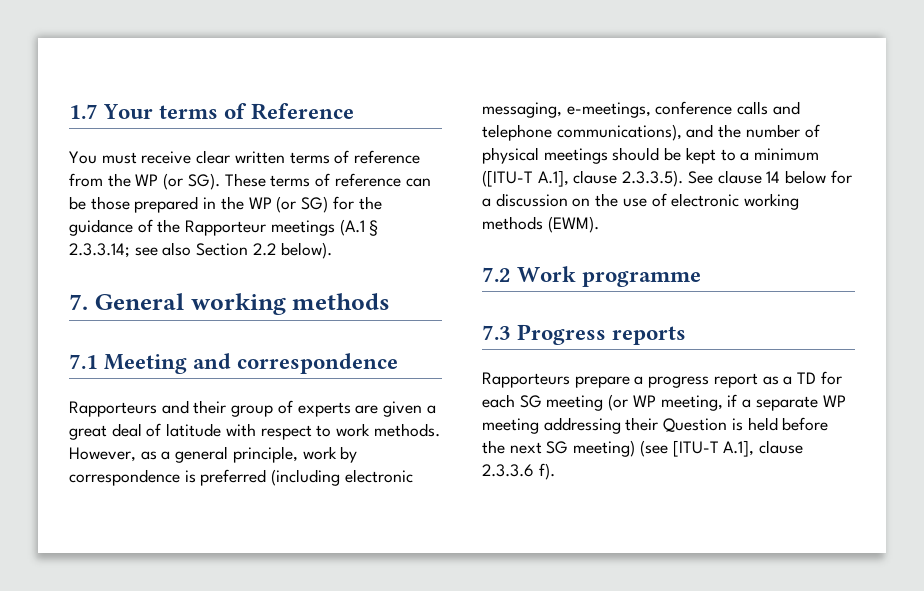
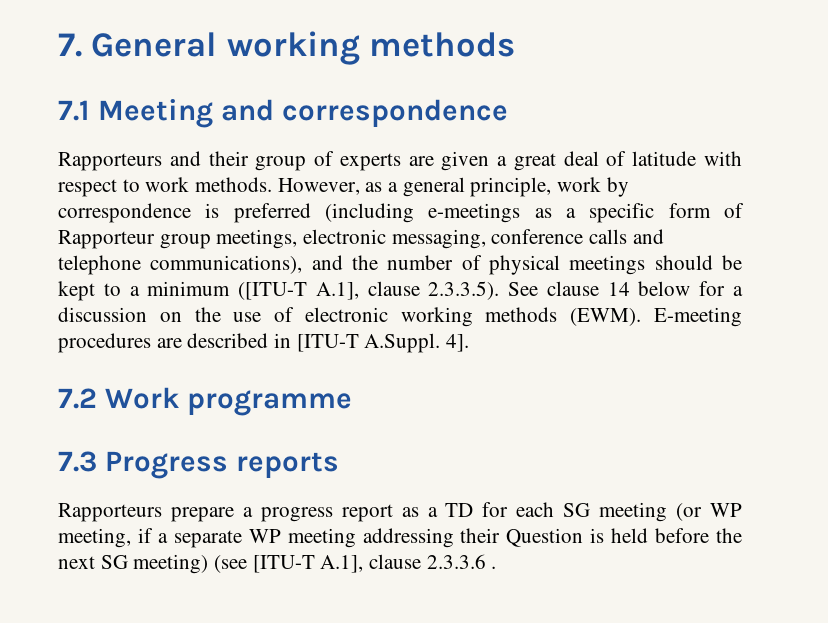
- 1.7 Your terms of Reference
- You must receive clear written terms of reference from the WP (or SG). These terms of reference can be those prepared in the WP (or SG) for the guidance of the Rapporteur meetings (A.1 § 2.3.3.14; see also Section 2.2 below).
- However, as a general principle, work by correspondence is preferred (including electronic messaging, e-meetings, conference calls and telephone communications), and the number of physical meetings should be kept to a minimum ([ITU-T A.1], clause 2.3.3.5). See clause 14 below for a discussion on the use of electronic working methods (EWM).
+ However, as a general principle, work by correspondence is preferred (including e-meetings as a specific form of Rapporteur group meetings, electronic messaging, conference calls and telephone communications), and the number of physical meetings should be kept to a minimum ([ITU-T A.1], clause 2.3.3.5). See clause 14 below for a discussion on the use of electronic working methods (EWM). E-meeting procedures are described in [ITU-T A.Suppl. 4].
- Rapporteurs prepare a progress report as a TD for each SG meeting (or WP meeting, if a separate WP meeting addressing their Question is held before the next SG meeting) (see [ITU-T A.1], clause 2.3.3.6 f).
+ Rapporteurs prepare a progress report as a TD for each SG meeting (or WP meeting, if a separate WP meeting addressing their Question is held before the next SG meeting) (see [ITU-T A.1], clause 2.3.3.6 .

